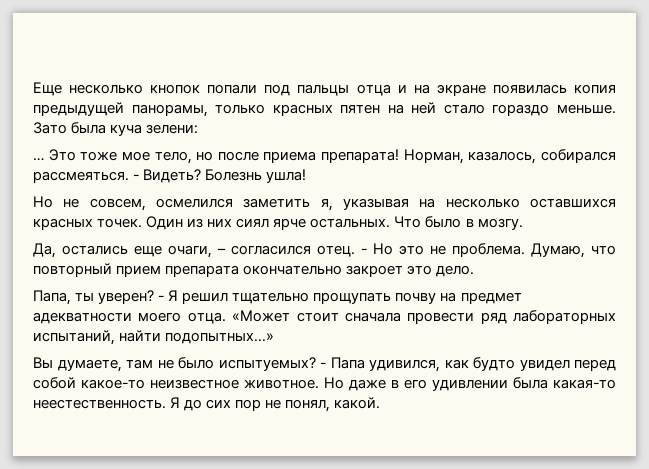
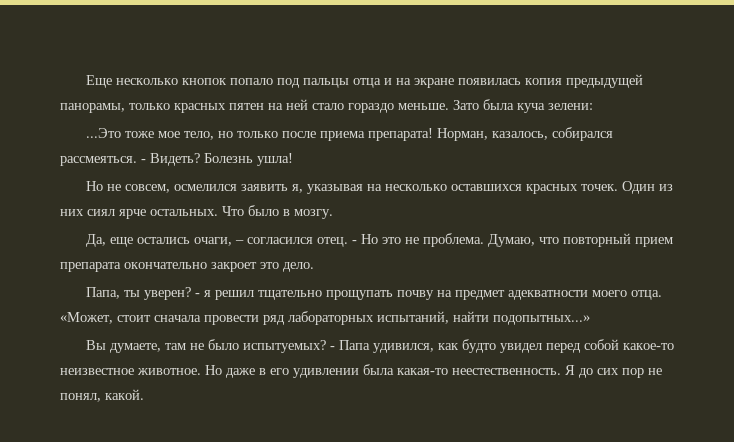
- Еще несколько кнопок попали под пальцы отца и на экране появилась копия предыдущей панорамы, только красных пятен на ней стало гораздо меньше.
+ Еще несколько кнопок попало под пальцы отца и на экране появилась копия предыдущей панорамы, только красных пятен на ней стало гораздо меньше.
- … Это тоже мое тело, но после приема препарата!
+ ...Это тоже мое тело, но только после приема препарата!
- Но не совсем, осмелился заметить я, указывая на несколько оставшихся красных точек.
+ Но не совсем, осмелился заявить я, указывая на несколько оставшихся красных точек.
- Да, остались еще очаги, – согласился отец.
+ Да, еще остались очаги, – согласился отец.
- - Я решил тщательно прощупать почву на предмет адекватности моего отца.
+ - я решил тщательно прощупать почву на предмет адекватности моего отца.
- «Может стоит сначала провести ряд лабораторных испытаний, найти подопытных...»
+ «Может, стоит сначала провести ряд лабораторных испытаний, найти подопытных...»

